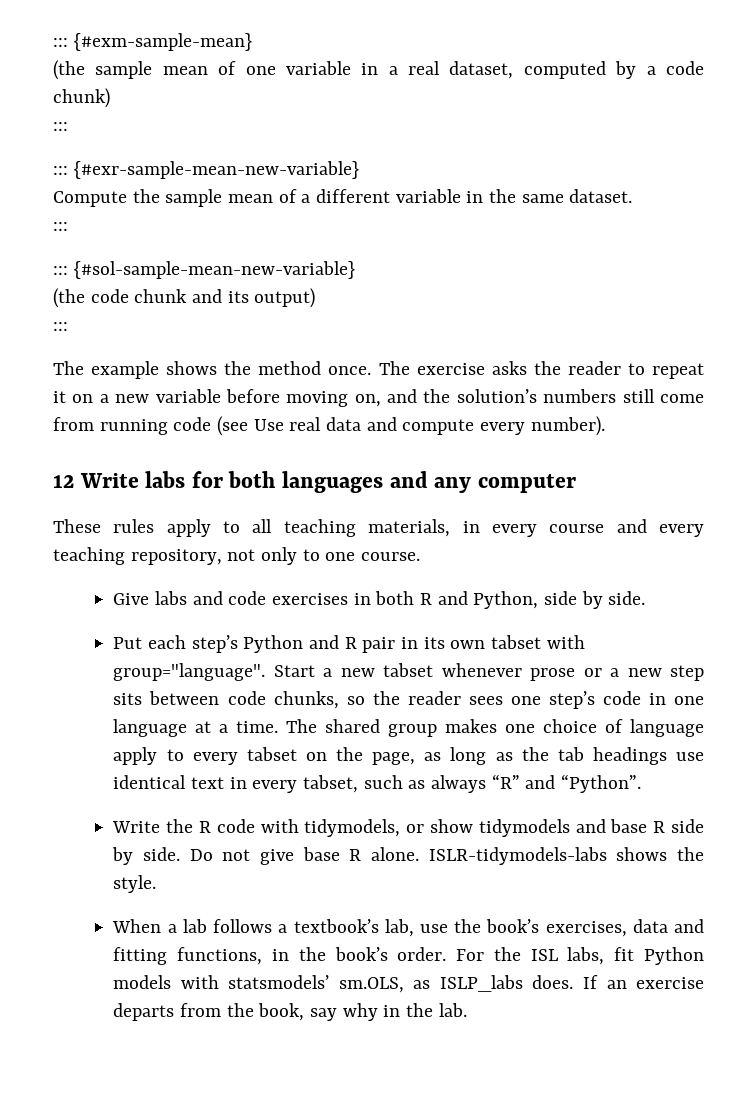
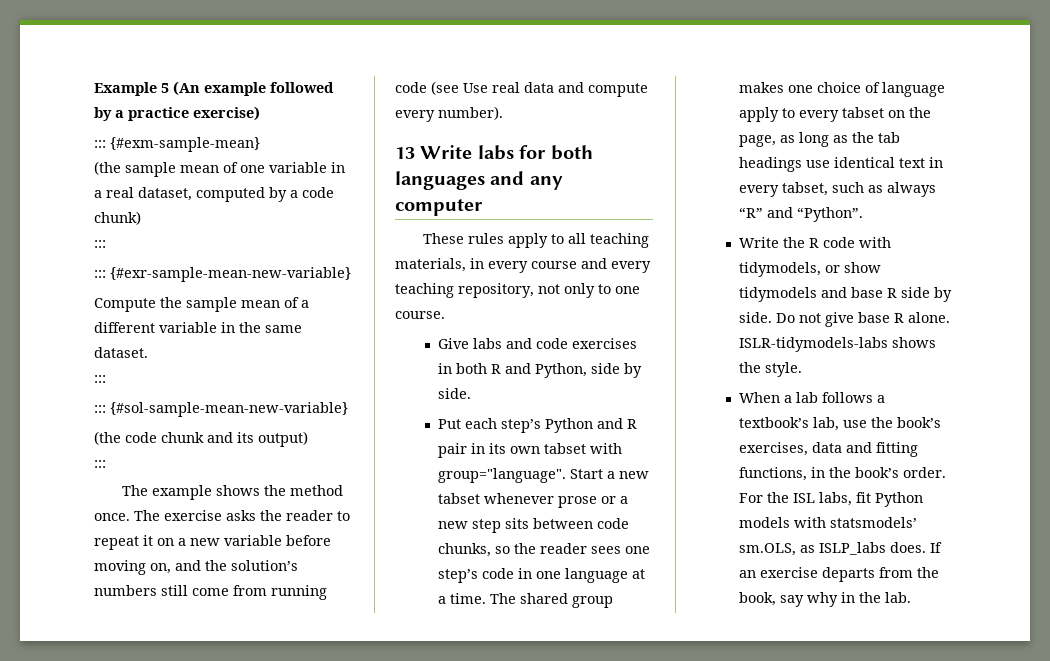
+ Example 5 (An example followed by a practice exercise)
- 12 Write labs for both languages and any computer
+ 13 Write labs for both languages and any computer

